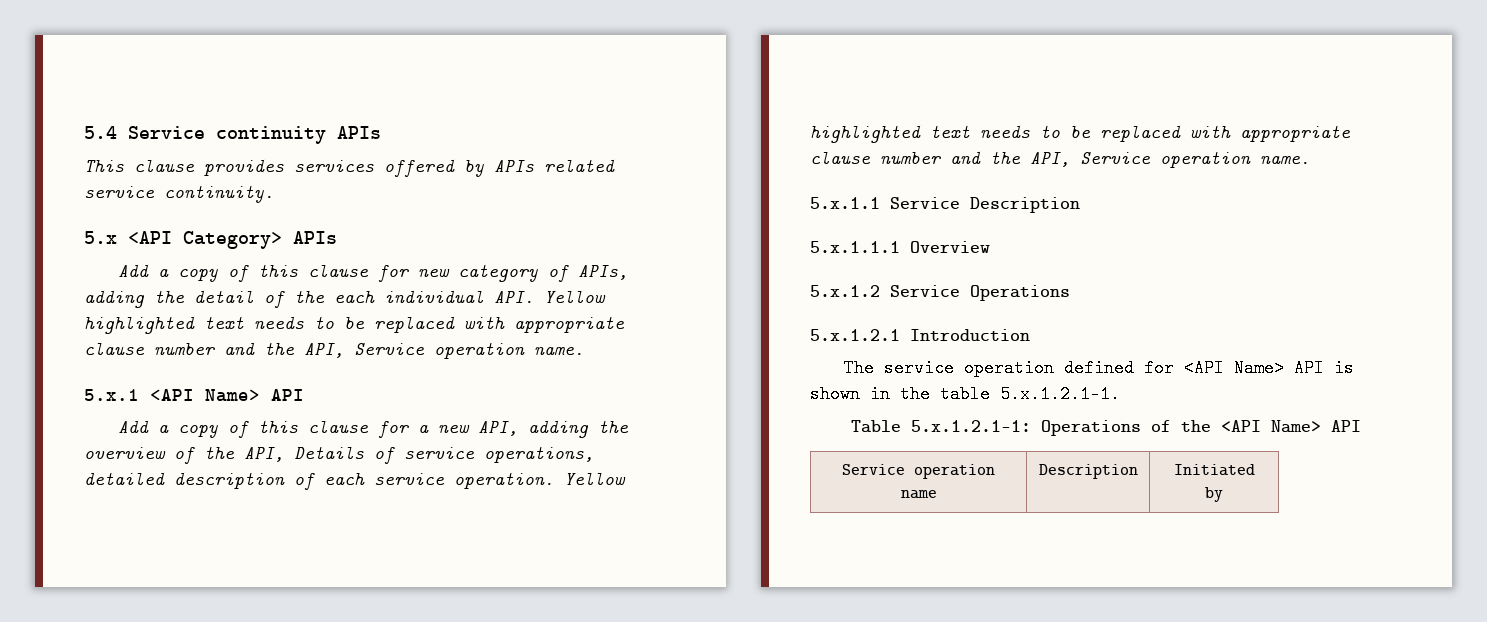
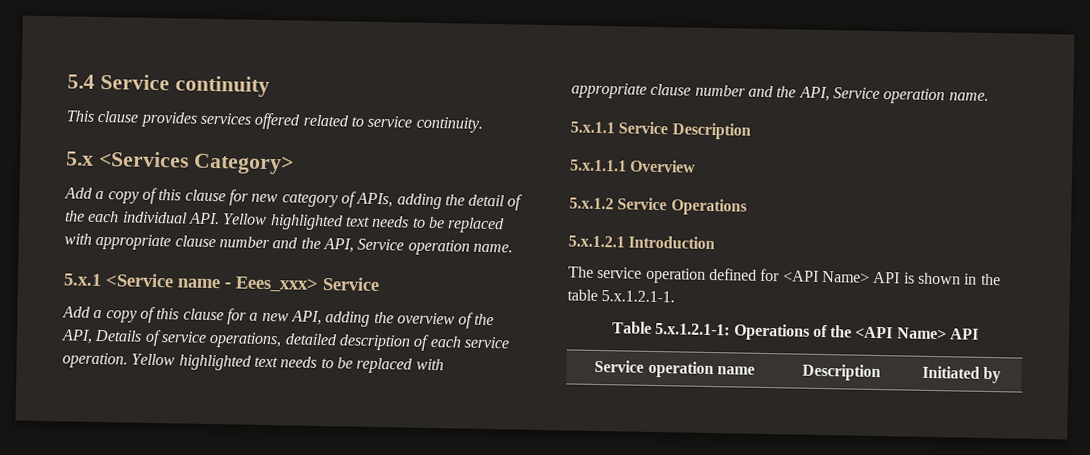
- 5.4 Service continuity APIs
+ 5.4 Service continuity
- This clause provides services offered by APIs related service continuity.
+ This clause provides services offered related to service continuity.
- 5.x <API Category> APIs
+ 5.x <Services Category>
- 5.x.1 <API Name> API
+ 5.x.1 <Service name - Eees_xxx> Service

